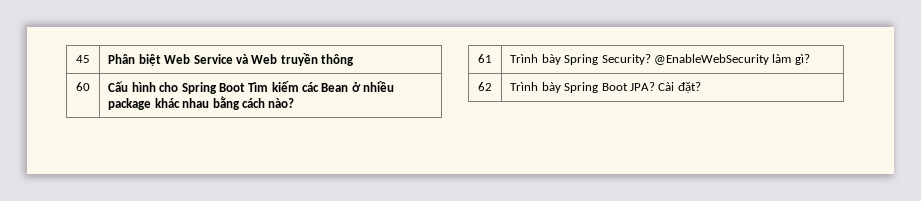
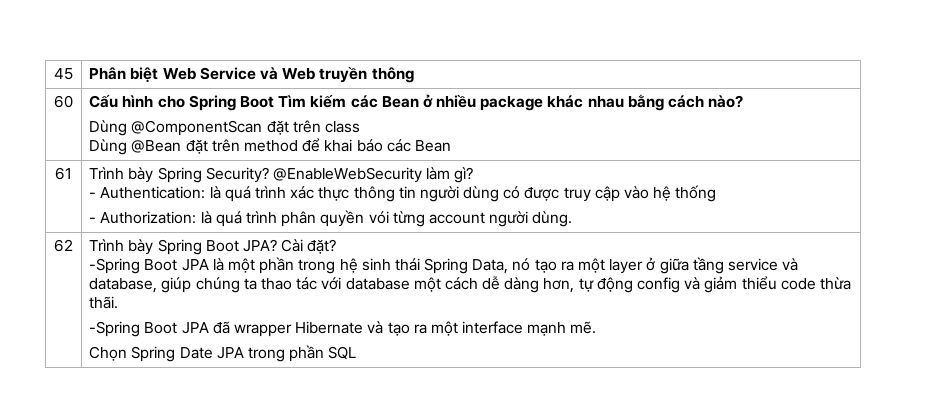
  60 | Cấu hình cho Spring Boot Tìm kiếm các Bean ở nhiều package khác nhau bằng cách nào?
+ Dùng @ComponentScan đặt trên class
+ Dùng @Bean đặt trên method để khai báo các Bean
  61 | Trình bày Spring Security? @EnableWebSecurity làm gì?
+ - Authentication: là quá trình xác thực thông tin người dùng có được truy cập vào hệ thống
+ - Authorization: là quá trình phân quyền vói từng account người dùng.
+ -Spring Boot JPA là một phần trong hệ sinh thái Spring Data, nó tạo ra một layer ở giữa tầng service và database, giúp chúng ta thao tác với database một cách dễ dàng hơn, tự động config và giảm thiểu code thừa thãi.
+ -Spring Boot JPA đã wrapper Hibernate và tạo ra một interface mạnh mẽ.
+ Chọn Spring Date JPA trong phần SQL

